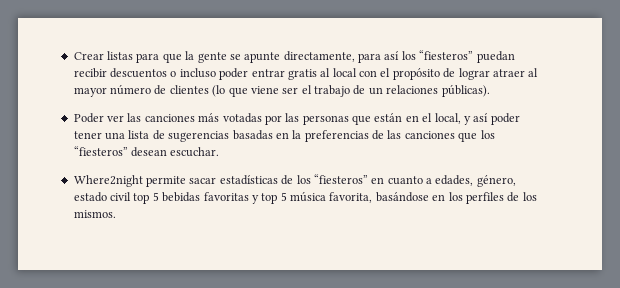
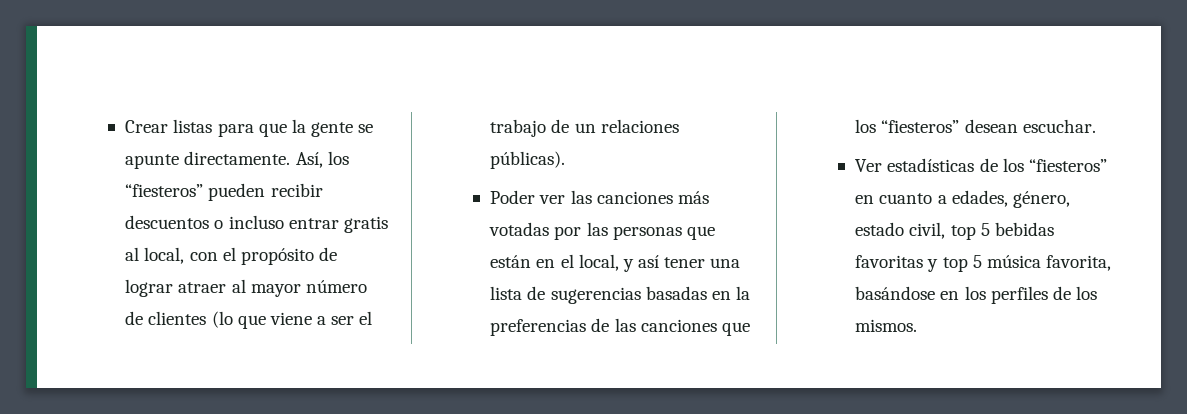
- Crear listas para que la gente se apunte directamente, para así los “fiesteros” puedan recibir descuentos o incluso poder entrar gratis al local con el propósito de lograr atraer al mayor número de clientes (lo que viene ser el trabajo de un relaciones públicas).
+ Crear listas para que la gente se apunte directamente. Así, los “fiesteros” pueden recibir descuentos o incluso entrar gratis al local, con el propósito de lograr atraer al mayor número de clientes (lo que viene a ser el trabajo de un relaciones públicas).
- Poder ver las canciones más votadas por las personas que están en el local, y así poder tener una lista de sugerencias basadas en la preferencias de las canciones que los “fiesteros” desean escuchar.
+ Poder ver las canciones más votadas por las personas que están en el local, y así tener una lista de sugerencias basadas en la preferencias de las canciones que los “fiesteros” desean escuchar.
- Where2night permite sacar estadísticas de los “fiesteros” en cuanto a edades, género, estado civil top 5 bebidas favoritas y top 5 música favorita, basándose en los perfiles de los mismos.
+ Ver estadísticas de los “fiesteros” en cuanto a edades, género, estado civil, top 5 bebidas favoritas y top 5 música favorita, basándose en los perfiles de los mismos.

